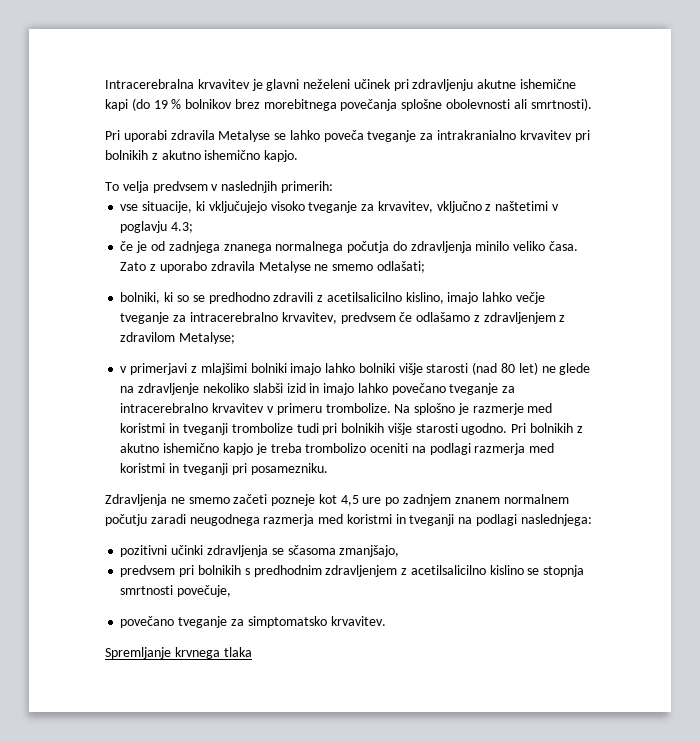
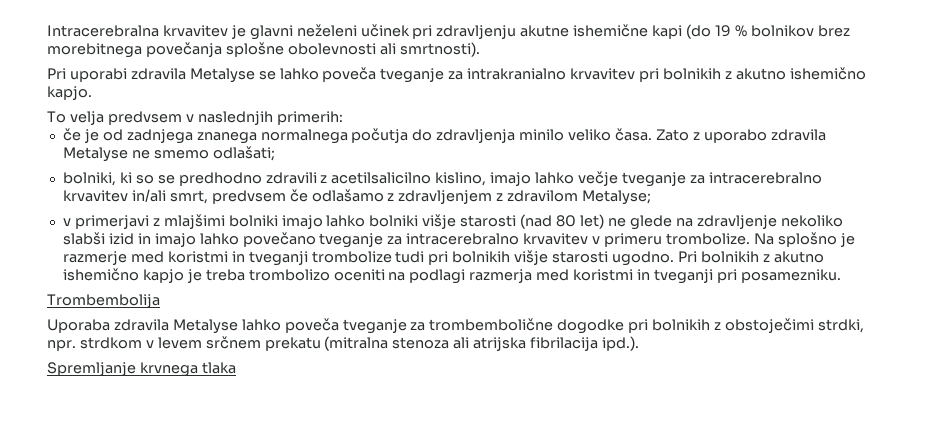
- vse situacije, ki vključujejo visoko tveganje za krvavitev, vključno z naštetimi v poglavju 4.3;
- bolniki, ki so se predhodno zdravili z acetilsalicilno kislino, imajo lahko večje tveganje za intracerebralno krvavitev, predvsem če odlašamo z zdravljenjem z zdravilom Metalyse;
+ bolniki, ki so se predhodno zdravili z acetilsalicilno kislino, imajo lahko večje tveganje za intracerebralno krvavitev in/ali smrt, predvsem če odlašamo z zdravljenjem z zdravilom Metalyse;
- Zdravljenja ne smemo začeti pozneje kot 4,5 ure po zadnjem znanem normalnem počutju zaradi neugodnega razmerja med koristmi in tveganji na podlagi naslednjega:
- pozitivni učinki zdravljenja se sčasoma zmanjšajo,
- predvsem pri bolnikih s predhodnim zdravljenjem z acetilsalicilno kislino se stopnja smrtnosti povečuje,
- povečano tveganje za simptomatsko krvavitev.
+ Trombembolija
+ Uporaba zdravila Metalyse lahko poveča tveganje za trombembolične dogodke pri bolnikih z obstoječimi strdki, npr. strdkom v levem srčnem prekatu (mitralna stenoza ali atrijska fibrilacija ipd.).

